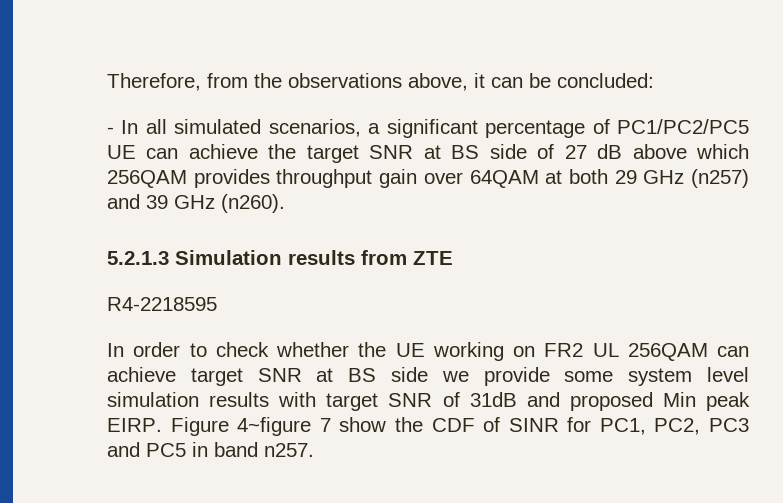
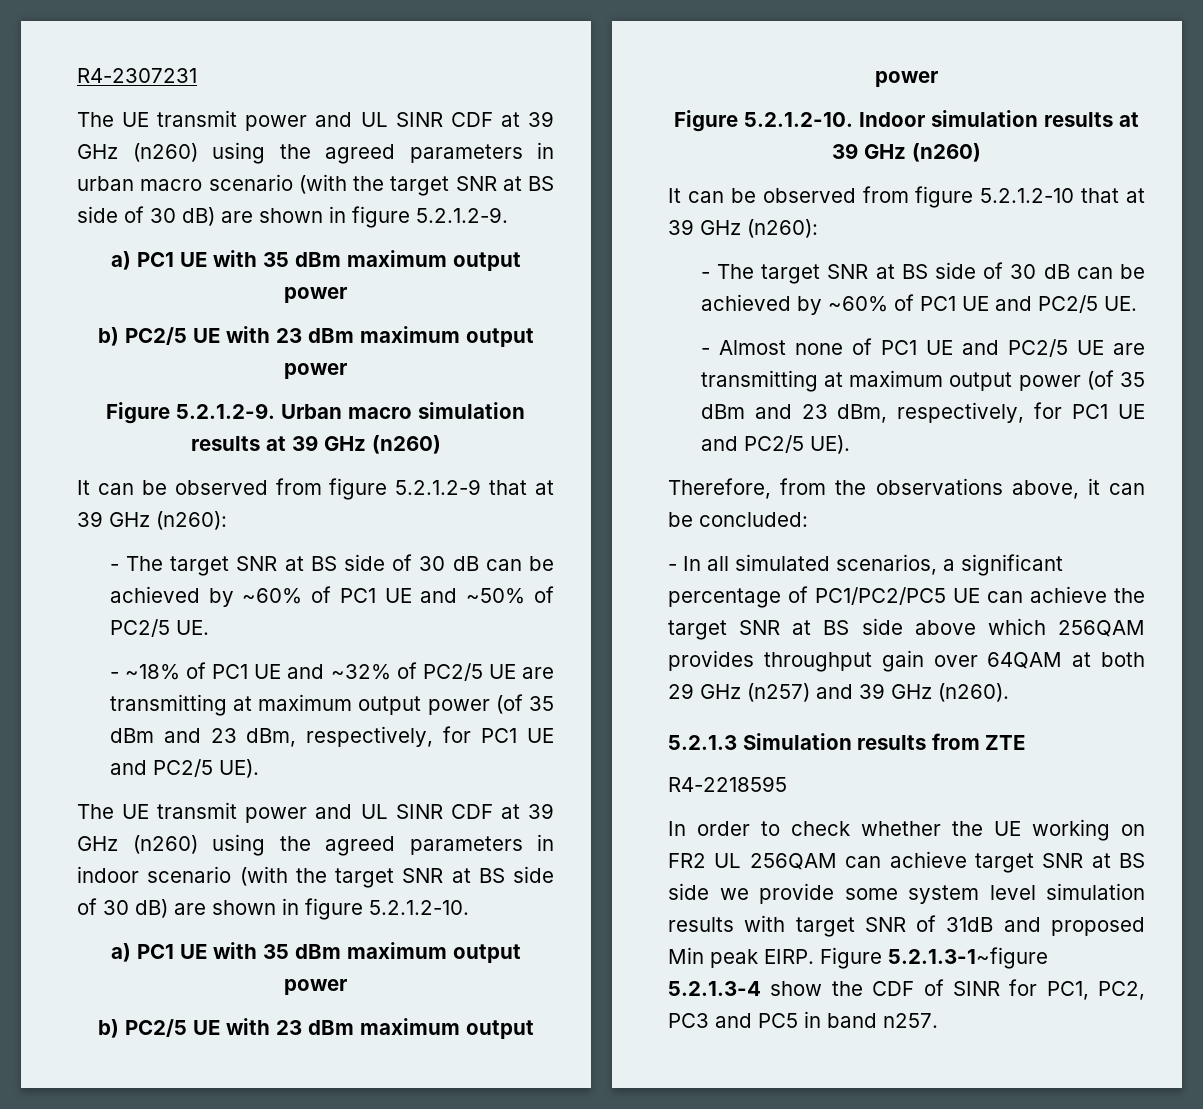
+ R4-2307231
+ The UE transmit power and UL SINR CDF at 39 GHz (n260) using the agreed parameters in urban macro scenario (with the target SNR at BS side of 30 dB) are shown in figure 5.2.1.2-9.
+ a) PC1 UE with 35 dBm maximum output power
+ b) PC2/5 UE with 23 dBm maximum output power
+ Figure 5.2.1.2-9. Urban macro simulation results at 39 GHz (n260)
+ It can be observed from figure 5.2.1.2-9 that at 39 GHz (n260):
+ - The target SNR at BS side of 30 dB can be achieved by ~60% of PC1 UE and ~50% of PC2/5 UE.
+ - ~18% of PC1 UE and ~32% of PC2/5 UE are transmitting at maximum output power (of 35 dBm and 23 dBm, respectively, for PC1 UE and PC2/5 UE).
+ The UE transmit power and UL SINR CDF at 39 GHz (n260) using the agreed parameters in indoor scenario (with the target SNR at BS side of 30 dB) are shown in figure 5.2.1.2-10.
+ a) PC1 UE with 35 dBm maximum output power
+ b) PC2/5 UE with 23 dBm maximum output power
+ Figure 5.2.1.2-10. Indoor simulation results at 39 GHz (n260)
+ It can be observed from figure 5.2.1.2-10 that at 39 GHz (n260):
+ - The target SNR at BS side of 30 dB can be achieved by ~60% of PC1 UE and PC2/5 UE.
+ - Almost none of PC1 UE and PC2/5 UE are transmitting at maximum output power (of 35 dBm and 23 dBm, respectively, for PC1 UE and PC2/5 UE).
- - In all simulated scenarios, a significant percentage of PC1/PC2/PC5 UE can achieve the target SNR at BS side of 27 dB above which 256QAM provides throughput gain over 64QAM at both 29 GHz (n257) and 39 GHz (n260).
+ - In all simulated scenarios, a significant percentage of PC1/PC2/PC5 UE can achieve the target SNR at BS side above which 256QAM provides throughput gain over 64QAM at both 29 GHz (n257) and 39 GHz (n260).
- Figure 4~figure 7 show the CDF of SINR for PC1, PC2, PC3 and PC5 in band n257.
+ Figure 5.2.1.3-1~figure 5.2.1.3-4 show the CDF of SINR for PC1, PC2, PC3 and PC5 in band n257.

